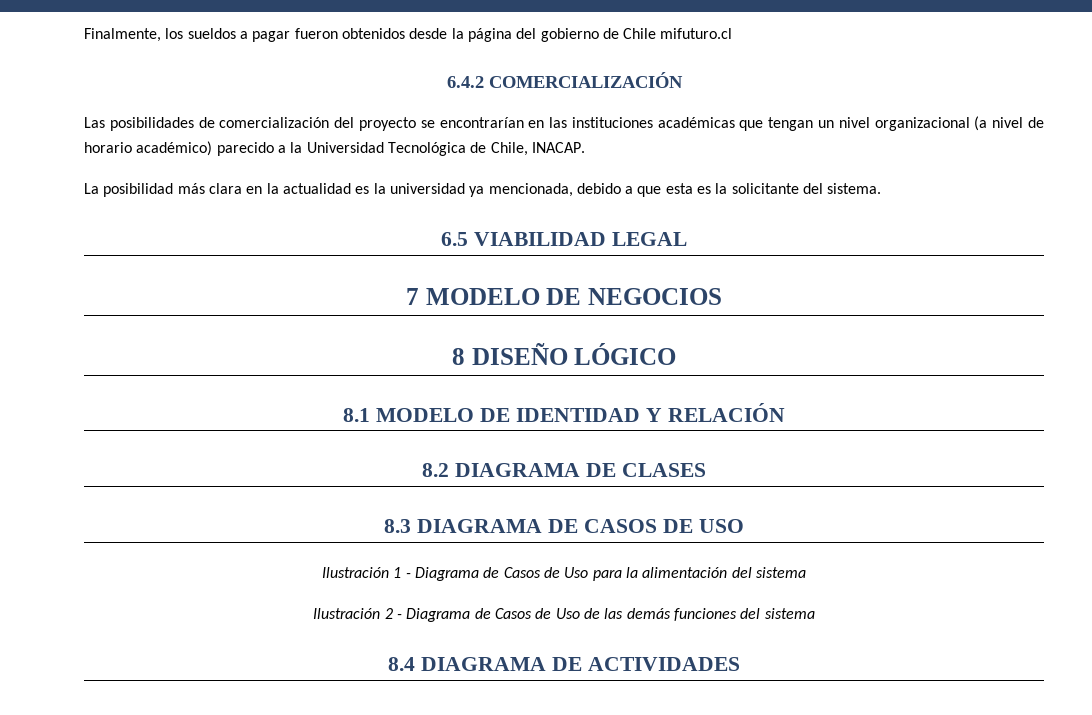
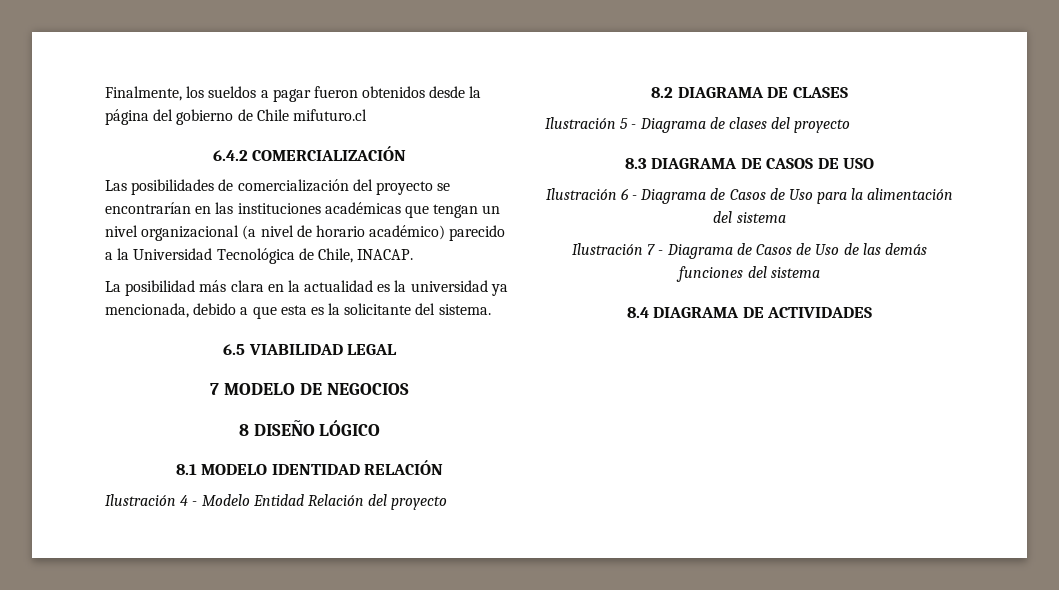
- 8.1 MODELO DE IDENTIDAD Y RELACIÓN
+ 8.1 MODELO IDENTIDAD RELACIÓN
+ Ilustración 4 - Modelo Entidad Relación del proyecto
  8.2 DIAGRAMA DE CLASES
+ Ilustración 5 - Diagrama de clases del proyecto
- Ilustración 1 - Diagrama de Casos de Uso para la alimentación del sistema
+ Ilustración 6 - Diagrama de Casos de Uso para la alimentación del sistema
- Ilustración 2 - Diagrama de Casos de Uso de las demás funciones del sistema
+ Ilustración 7 - Diagrama de Casos de Uso de las demás funciones del sistema

